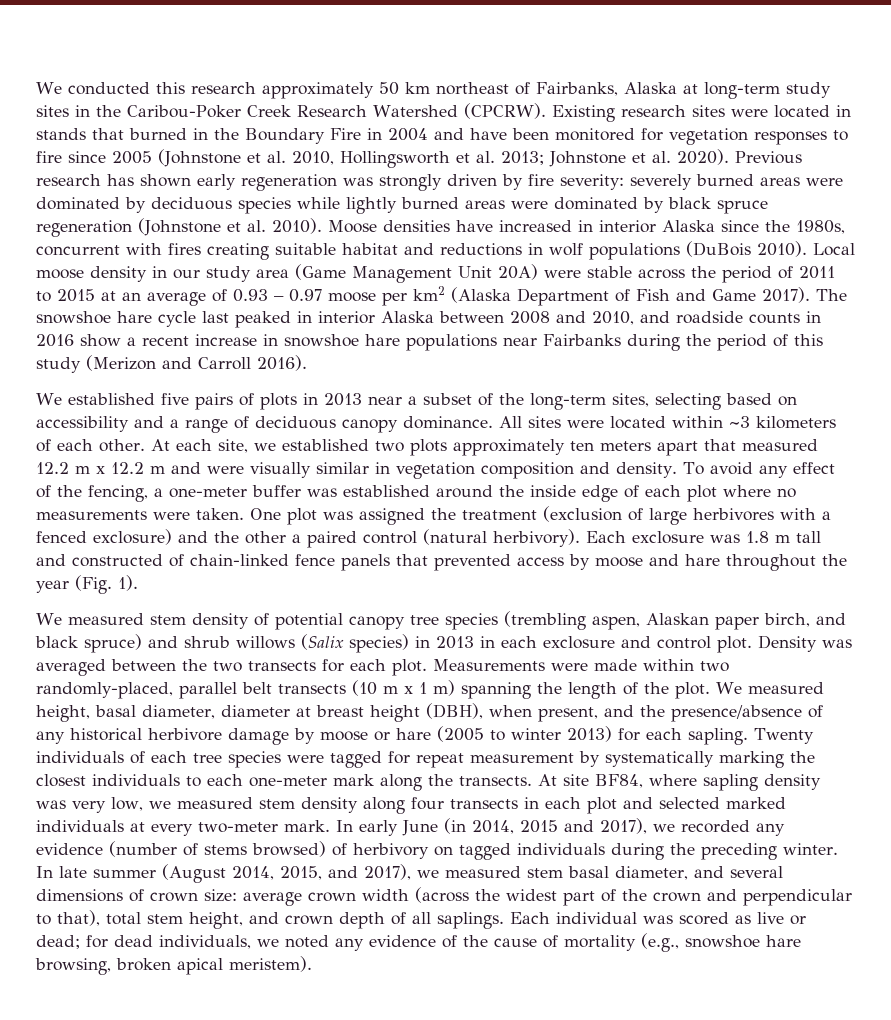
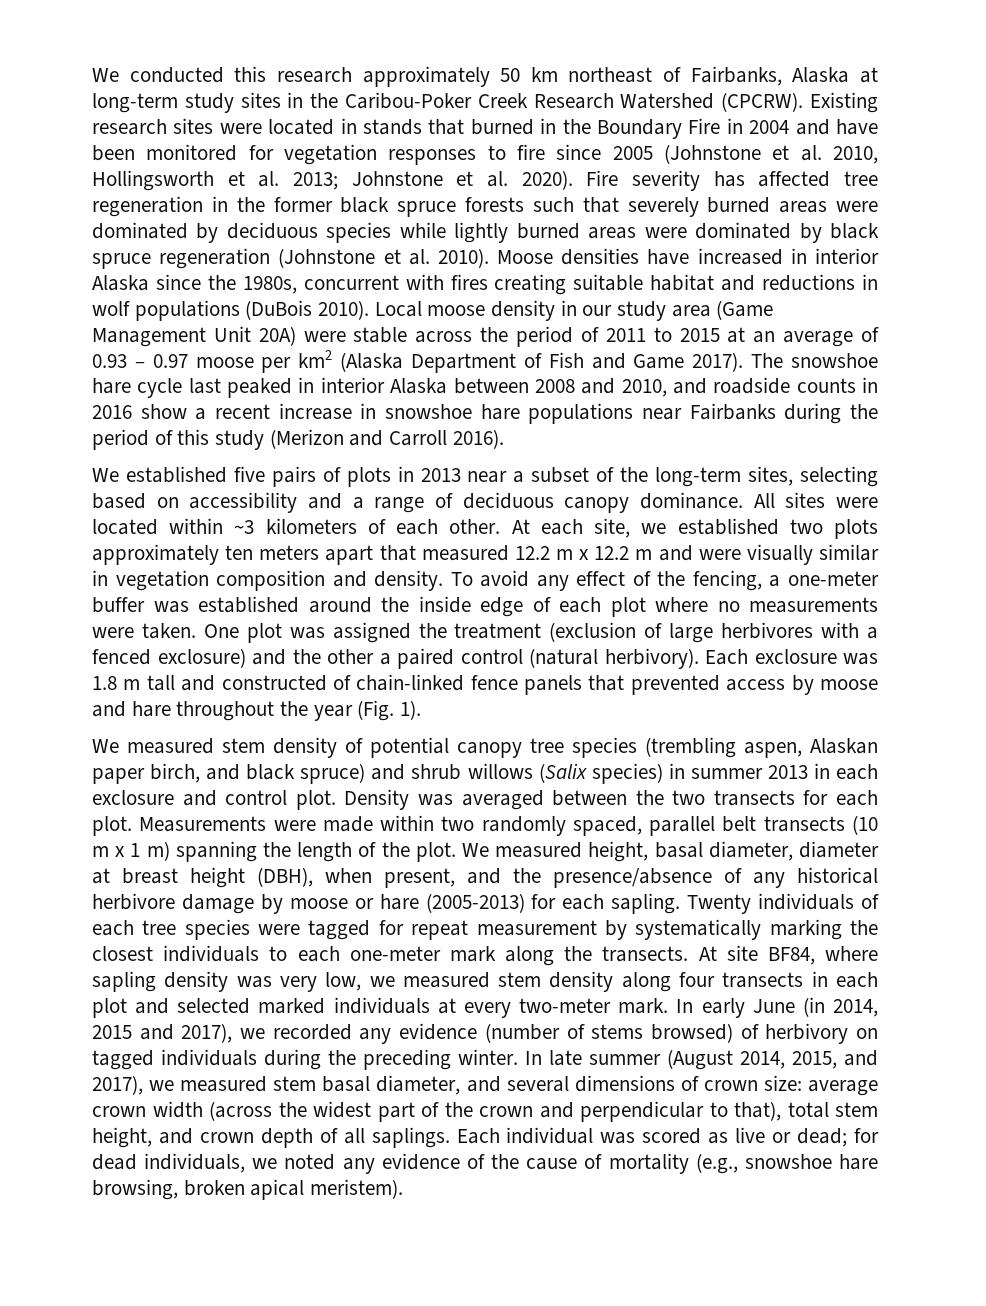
- Previous research has shown early regeneration was strongly driven by fire severity: severely burned areas were dominated by deciduous species while lightly burned areas were dominated by black spruce regeneration (Johnstone et al. 2010).
+ Fire severity has affected tree regeneration in the former black spruce forests such that severely burned areas were dominated by deciduous species while lightly burned areas were dominated by black spruce regeneration (Johnstone et al. 2010).
- We measured stem density of potential canopy tree species (trembling aspen, Alaskan paper birch, and black spruce) and shrub willows (Salix species) in 2013 in each exclosure and control plot.
+ We measured stem density of potential canopy tree species (trembling aspen, Alaskan paper birch, and black spruce) and shrub willows (Salix species) in summer 2013 in each exclosure and control plot.
- Measurements were made within two randomly-placed, parallel belt transects (10 m x 1 m) spanning the length of the plot.
+ Measurements were made within two randomly spaced, parallel belt transects (10 m x 1 m) spanning the length of the plot.
- We measured height, basal diameter, diameter at breast height (DBH), when present, and the presence/absence of any historical herbivore damage by moose or hare (2005 to winter 2013) for each sapling.
+ We measured height, basal diameter, diameter at breast height (DBH), when present, and the presence/absence of any historical herbivore damage by moose or hare (2005-2013) for each sapling.

